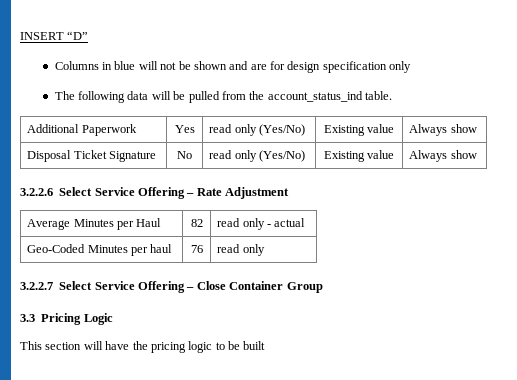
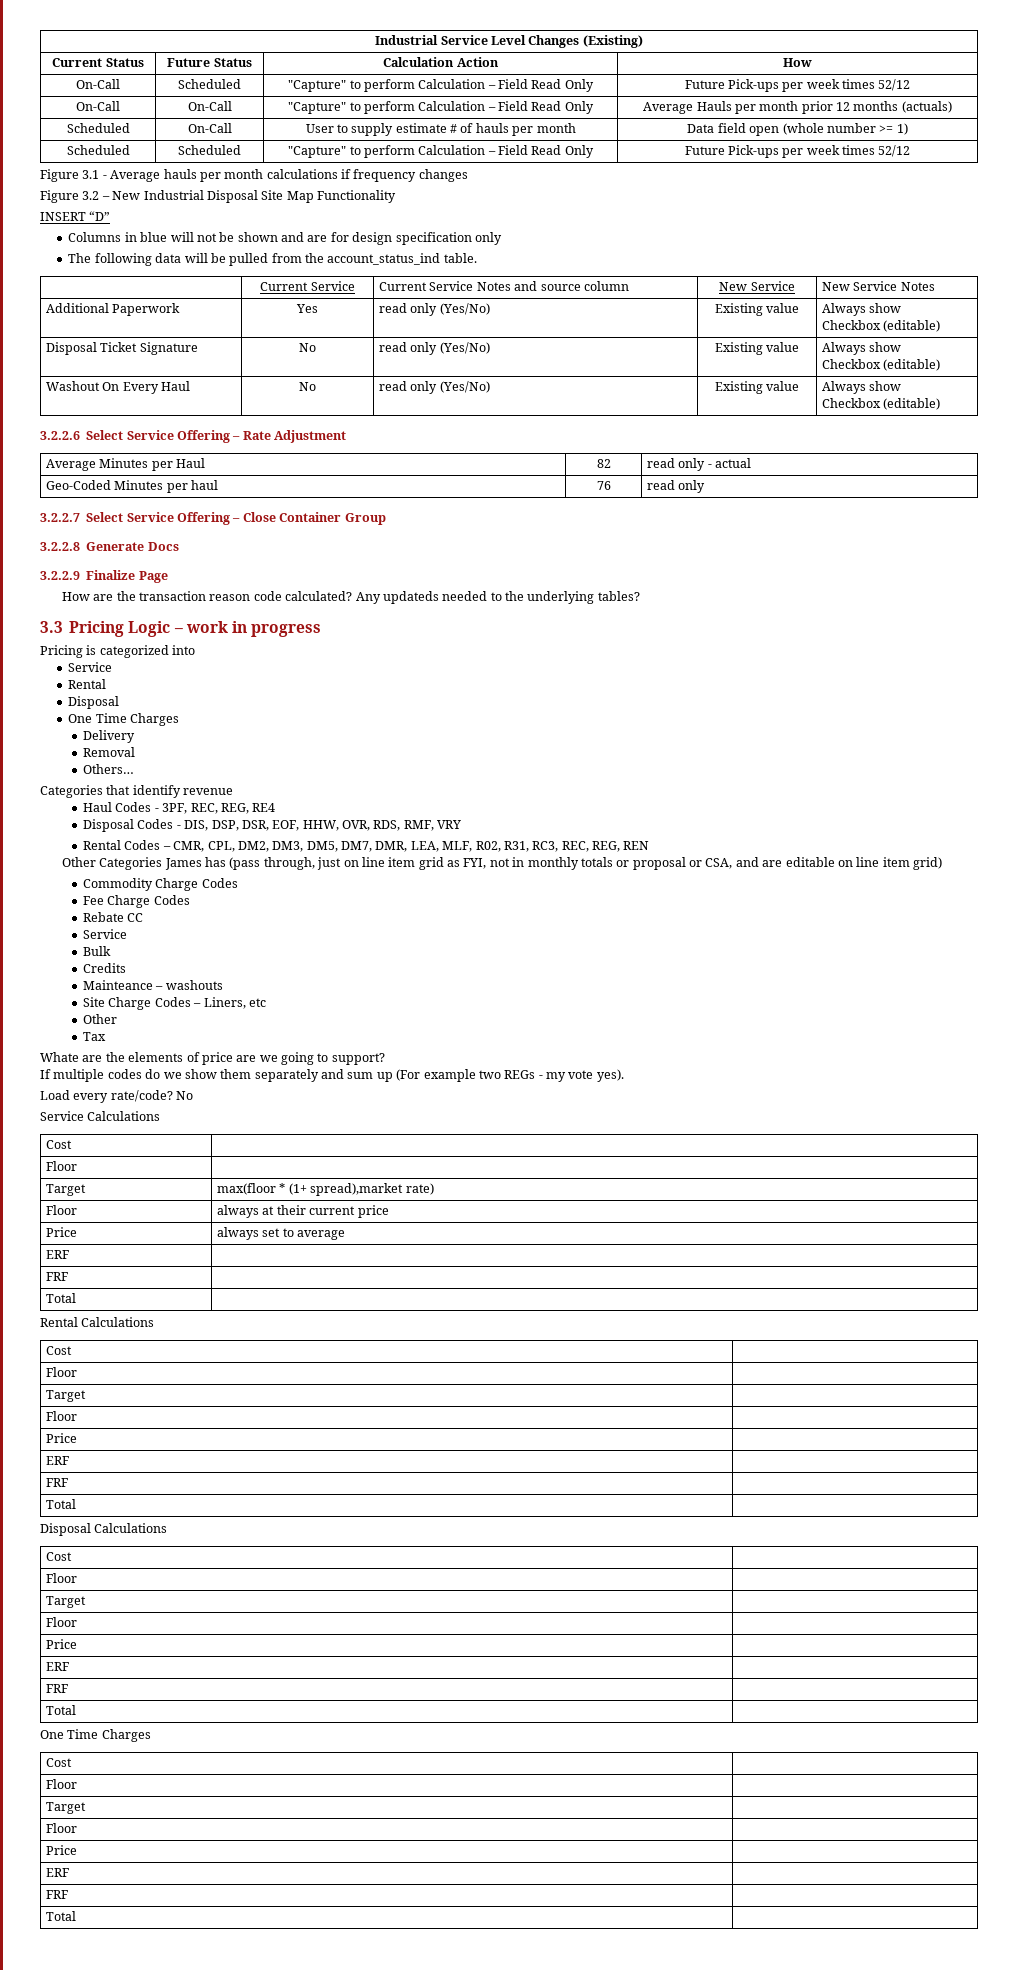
+ Industrial Service Level Changes (Existing)
+ Current Status | Future Status | Calculation Action | How
+ On-Call | Scheduled | "Capture" to perform Calculation – Field Read Only | Future Pick-ups per week times 52/12
+ On-Call | On-Call | "Capture" to perform Calculation – Field Read Only | Average Hauls per month prior 12 months (actuals)
+ Scheduled | On-Call | User to supply estimate # of hauls per month | Data field open (whole number >= 1)
+ Scheduled | Scheduled | "Capture" to perform Calculation – Field Read Only | Future Pick-ups per week times 52/12
+ Figure 3.1 - Average hauls per month calculations if frequency changes
+ Figure 3.2 – New Industrial Disposal Site Map Functionality
+ | Current Service | Current Service Notes and source column | New Service | New Service Notes
  Additional Paperwork | Yes | read only (Yes/No) | Existing value | Always show
+ Checkbox (editable)
  Disposal Ticket Signature | No | read only (Yes/No) | Existing value | Always show
+ Checkbox (editable)
+ Washout On Every Haul | No | read only (Yes/No) | Existing value | Always show
+ Checkbox (editable)
- 3.3 Pricing Logic
- This section will have the pricing logic to be built
+ 3.2.2.8 Generate Docs
+ 3.2.2.9 Finalize Page
+ How are the transaction reason code calculated? Any updateds needed to the underlying tables?
+ 3.3 Pricing Logic – work in progress
+ Pricing is categorized into
+ Service
+ Rental
+ Disposal
+ One Time Charges
+ Delivery
+ Removal
+ Others…
+ Categories that identify revenue
+ Haul Codes - 3PF, REC, REG, RE4
+ Disposal Codes - DIS, DSP, DSR, EOF, HHW, OVR, RDS, RMF, VRY
+ Rental Codes – CMR, CPL, DM2, DM3, DM5, DM7, DMR, LEA, MLF, R02, R31, RC3, REC, REG, REN
+ Other Categories James has (pass through, just on line item grid as FYI, not in monthly totals or proposal or CSA, and are editable on line item grid)
+ Commodity Charge Codes
+ Fee Charge Codes
+ Rebate CC
+ Service
+ Bulk
+ Credits
+ Mainteance – washouts
+ Site Charge Codes – Liners, etc
+ Other
+ Tax
+ Whate are the elements of price are we going to support?
+ If multiple codes do we show them separately and sum up (For example two REGs - my vote yes).
+ Load every rate/code? No
+ Service Calculations
+ Cost |
+ Floor |
+ Target | max(floor * (1+ spread),market rate)
+ Floor | always at their current price
+ Price | always set to average
+ ERF |
+ FRF |
+ Total |
+ Rental Calculations
+ Cost |
+ Floor |
+ Target |
+ Floor |
+ Price |
+ ERF |
+ FRF |
+ Total |
+ Disposal Calculations
+ Cost |
+ Floor |
+ Target |
+ Floor |
+ Price |
+ ERF |
+ FRF |
+ Total |
+ One Time Charges
+ Cost |
+ Floor |
+ Target |
+ Floor |
+ Price |
+ ERF |
+ FRF |
+ Total |

